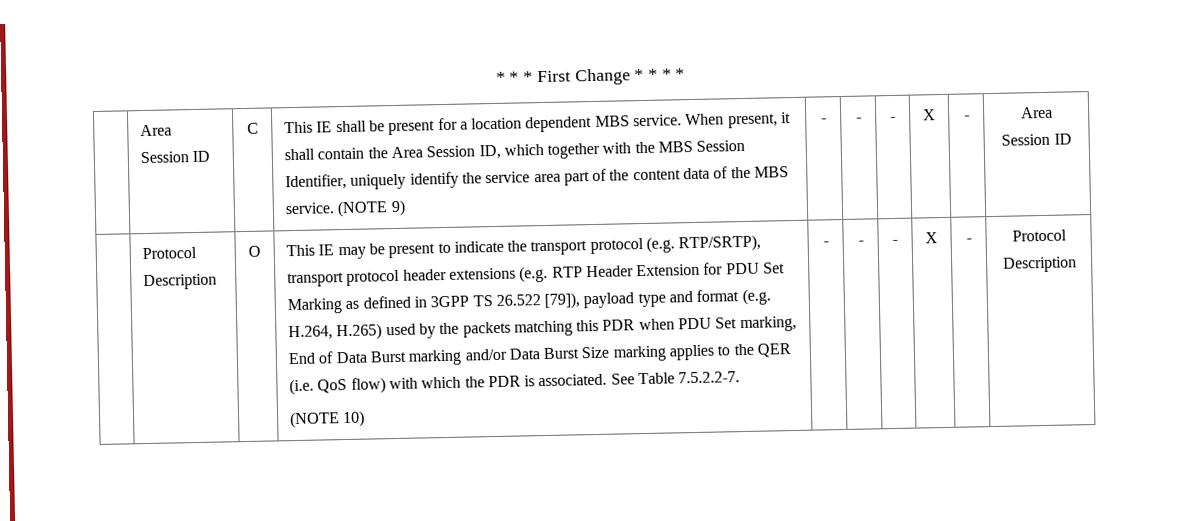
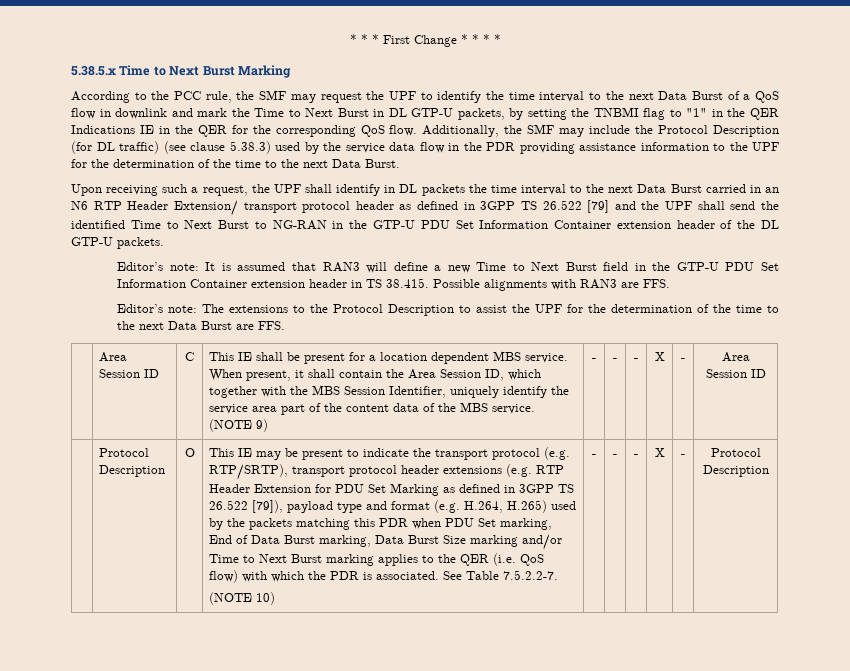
+ 5.38.5.x Time to Next Burst Marking
+ According to the PCC rule, the SMF may request the UPF to identify the time interval to the next Data Burst of a QoS flow in downlink and mark the Time to Next Burst in DL GTP-U packets, by setting the TNBMI flag to "1" in the QER Indications IE in the QER for the corresponding QoS flow. Additionally, the SMF may include the Protocol Description (for DL traffic) (see clause 5.38.3) used by the service data flow in the PDR providing assistance information to the UPF for the determination of the time to the next Data Burst.
+ Upon receiving such a request, the UPF shall identify in DL packets the time interval to the next Data Burst carried in an N6 RTP Header Extension/ transport protocol header as defined in 3GPP TS 26.522 [79] and the UPF shall send the identified Time to Next Burst to NG-RAN in the GTP-U PDU Set Information Container extension header of the DL GTP-U packets.
+ Editor’s note: It is assumed that RAN3 will define a new Time to Next Burst field in the GTP-U PDU Set Information Container extension header in TS 38.415. Possible alignments with RAN3 are FFS.
+ Editor’s note: The extensions to the Protocol Description to assist the UPF for the determination of the time to the next Data Burst are FFS.
- This IE may be present to indicate the transport protocol (e.g. RTP/SRTP), transport protocol header extensions (e.g. RTP Header Extension for PDU Set Marking as defined in 3GPP TS 26.522 [79]), payload type and format (e.g. H.264, H.265) used by the packets matching this PDR when PDU Set marking, End of Data Burst marking and/or Data Burst Size marking applies to the QER (i.e. QoS flow) with which the PDR is associated.
+ This IE may be present to indicate the transport protocol (e.g. RTP/SRTP), transport protocol header extensions (e.g. RTP Header Extension for PDU Set Marking as defined in 3GPP TS 26.522 [79]), payload type and format (e.g. H.264, H.265) used by the packets matching this PDR when PDU Set marking, End of Data Burst marking, Data Burst Size marking and/or Time to Next Burst marking applies to the QER (i.e. QoS flow) with which the PDR is associated.

